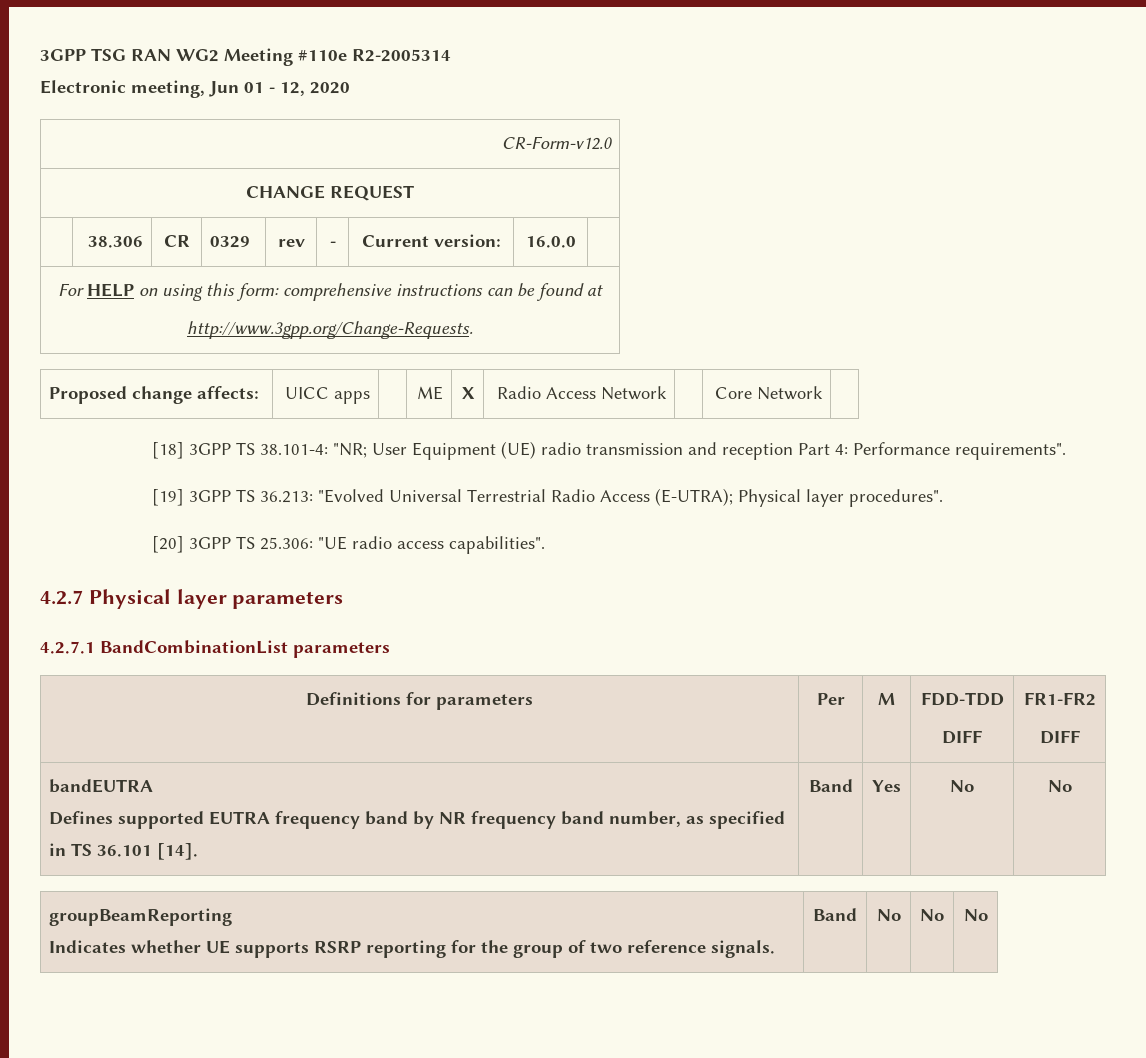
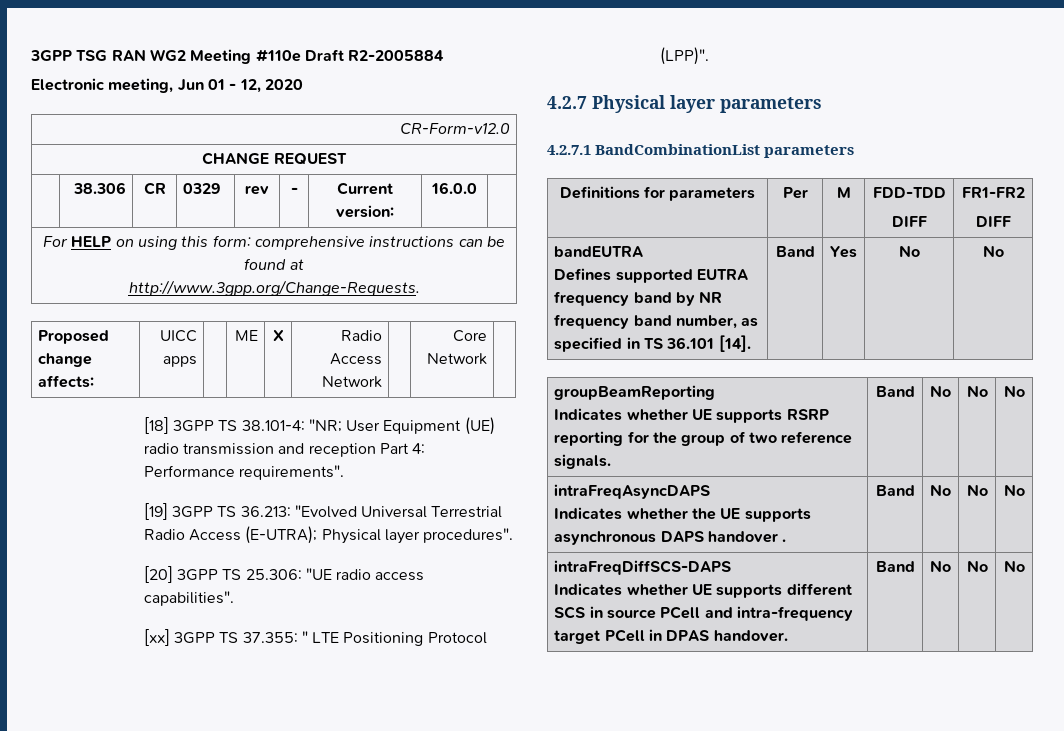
- 3GPP TSG RAN WG2 Meeting #110e R2-2005314
+ 3GPP TSG RAN WG2 Meeting #110e Draft R2-2005884
+ [xx] 3GPP TS 37.355: " LTE Positioning Protocol (LPP)".
+ intraFreqAsyncDAPS
+ Indicates whether the UE supports asynchronous DAPS handover . | Band | No | No | No
+ intraFreqDiffSCS-DAPS
+ Indicates whether UE supports different SCS in source PCell and intra-frequency target PCell in DPAS handover. | Band | No | No | No

